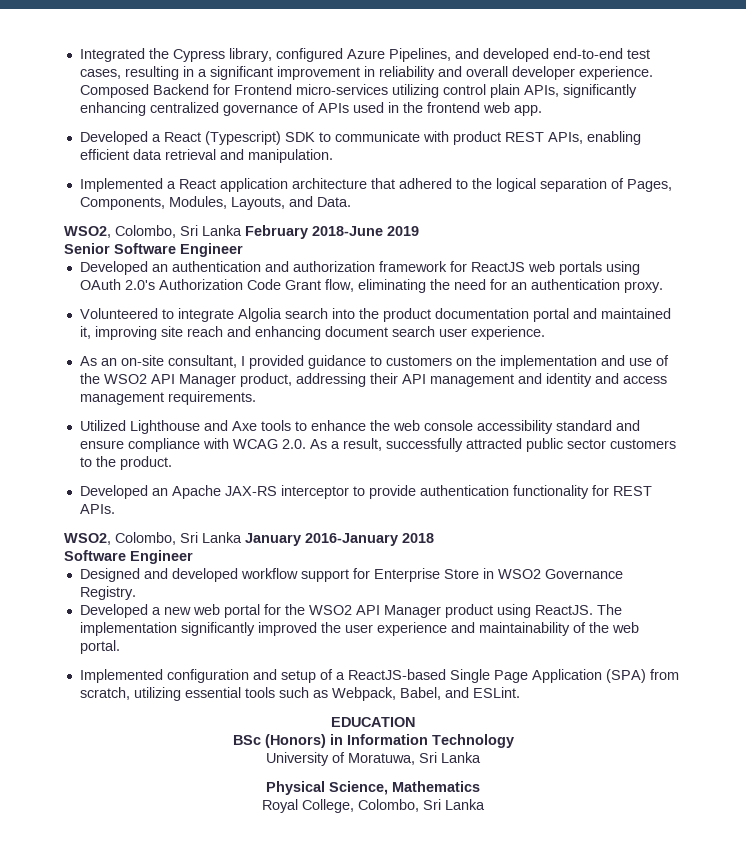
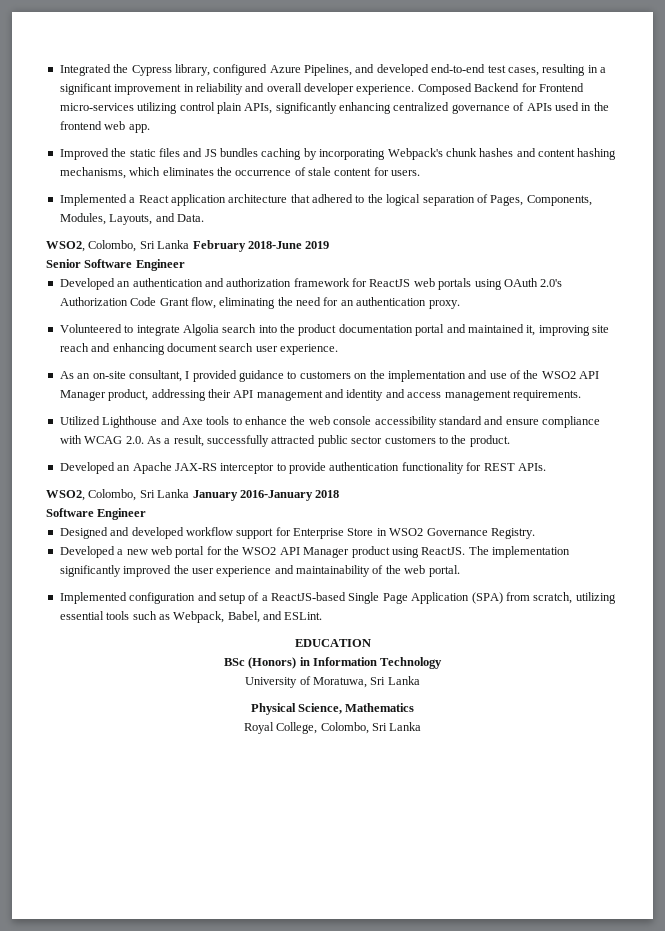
- Developed a React (Typescript) SDK to communicate with product REST APIs, enabling efficient data retrieval and manipulation.
+ Improved the static files and JS bundles caching by incorporating Webpack's chunk hashes and content hashing mechanisms, which eliminates the occurrence of stale content for users.

